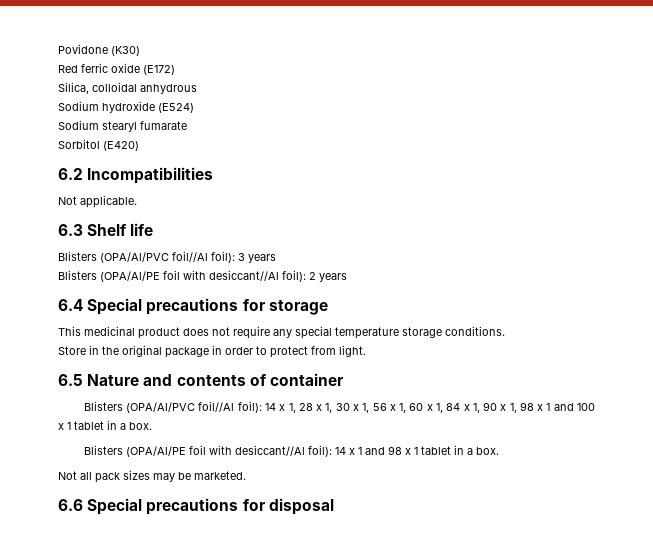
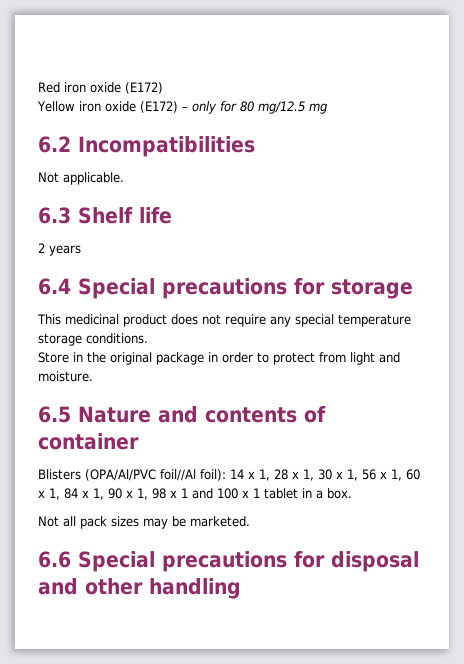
- Povidone (K30)
- Red ferric oxide (E172)
- Silica, colloidal anhydrous
- Sodium hydroxide (E524)
- Sodium stearyl fumarate
- Sorbitol (E420)
+ Red iron oxide (E172)
+ Yellow iron oxide (E172) – only for 80 mg/12.5 mg
- Blisters (OPA/Al/PVC foil//Al foil): 3 years
- Blisters (OPA/Al/PE foil with desiccant//Al foil): 2 years
+ 2 years
- Store in the original package in order to protect from light.
+ Store in the original package in order to protect from light and moisture.
- Blisters (OPA/Al/PE foil with desiccant//Al foil): 14 x 1 and 98 x 1 tablet in a box.
- 6.6 Special precautions for disposal
+ 6.6 Special precautions for disposal and other handling

